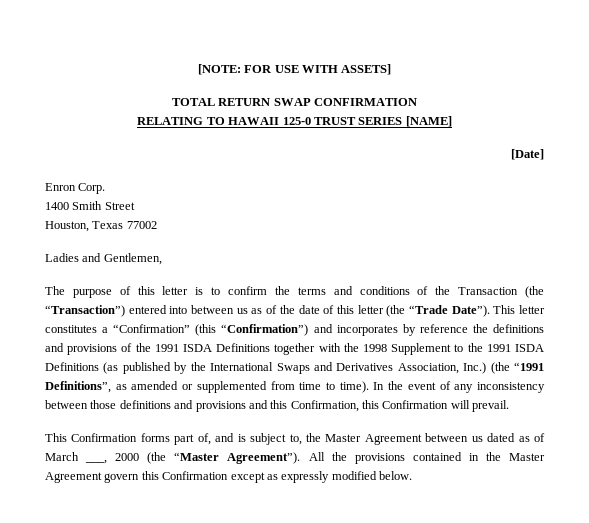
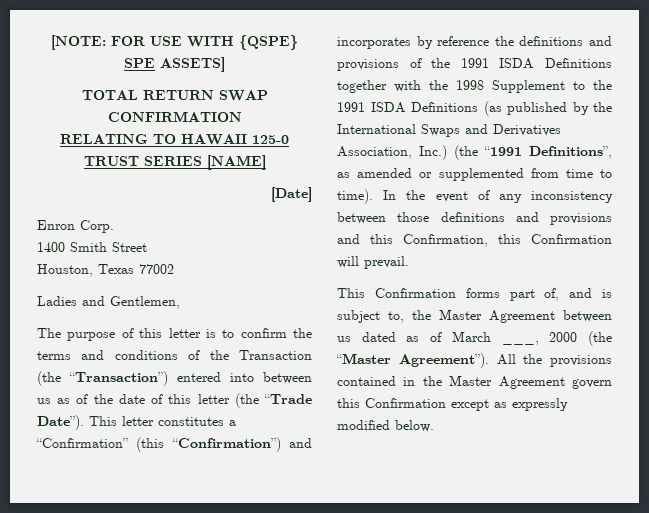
- [NOTE: FOR USE WITH ASSETS]
+ [NOTE: FOR USE WITH {QSPE} SPE ASSETS]

